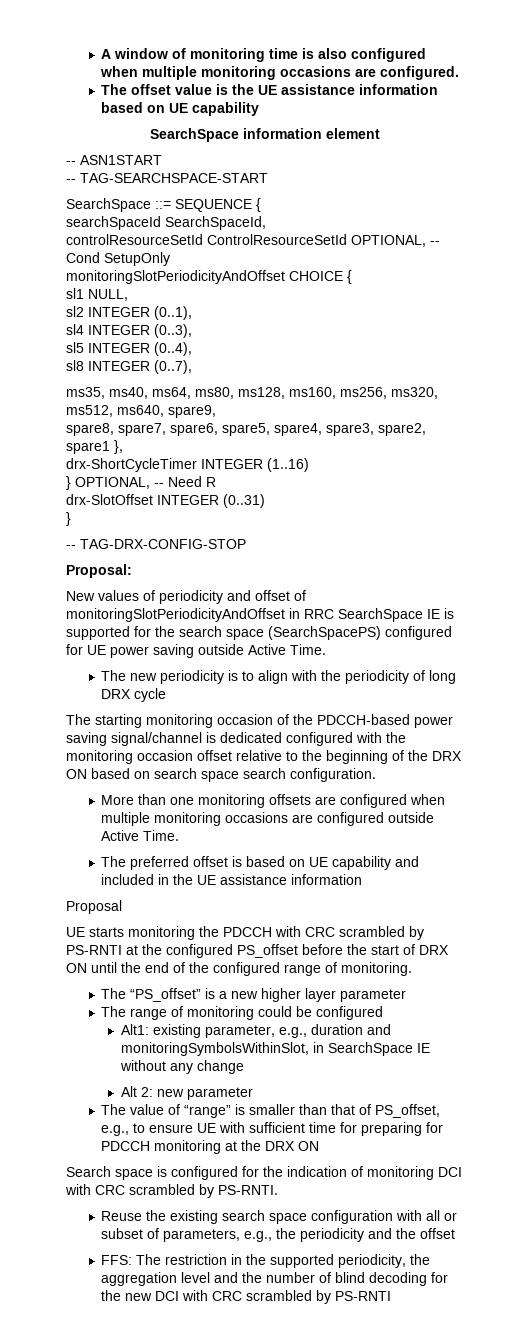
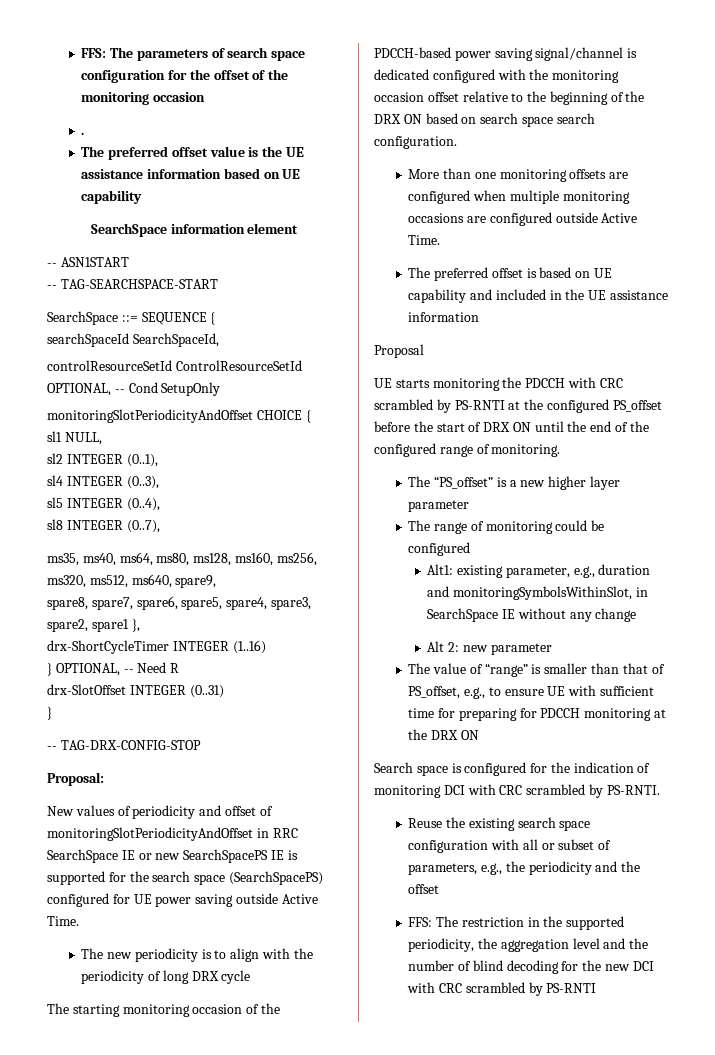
- A window of monitoring time is also configured when multiple monitoring occasions are configured.
- The offset value is the UE assistance information based on UE capability
+ FFS: The parameters of search space configuration for the offset of the monitoring occasion
+ .
+ The preferred offset value is the UE assistance information based on UE capability
- New values of periodicity and offset of monitoringSlotPeriodicityAndOffset in RRC SearchSpace IE is supported for the search space (SearchSpacePS) configured for UE power saving outside Active Time.
+ New values of periodicity and offset of monitoringSlotPeriodicityAndOffset in RRC SearchSpace IE or new SearchSpacePS IE is supported for the search space (SearchSpacePS) configured for UE power saving outside Active Time.

